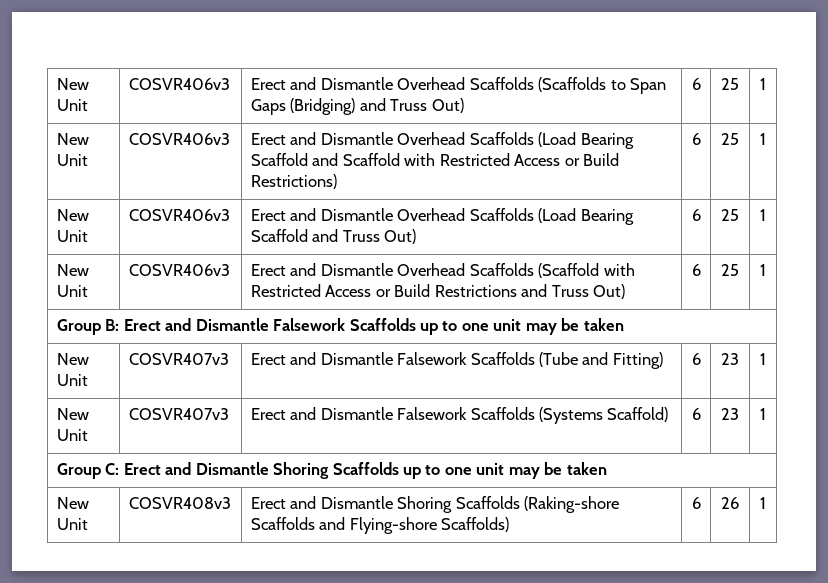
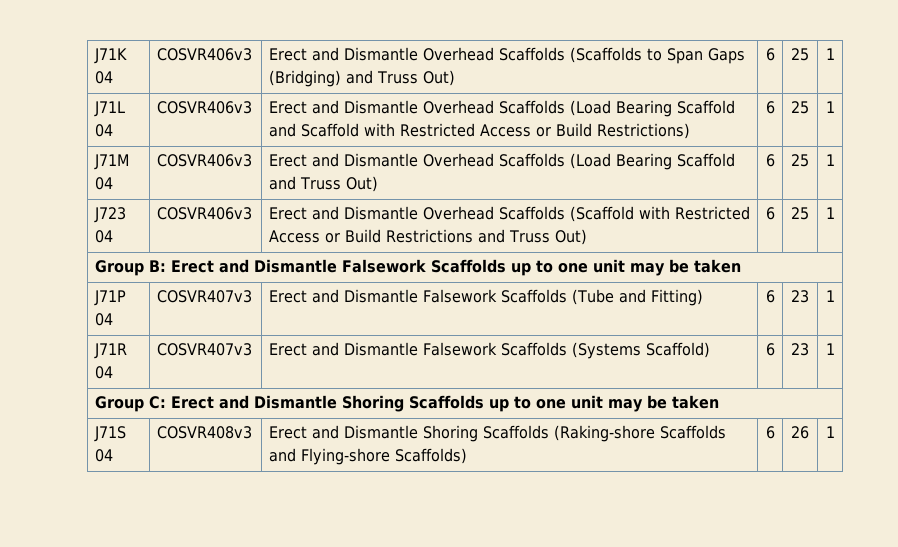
- New Unit | COSVR406v3 | Erect and Dismantle Overhead Scaffolds (Scaffolds to Span Gaps (Bridging) and Truss Out) | 6 | 25 | 1
+ J71K 04 | COSVR406v3 | Erect and Dismantle Overhead Scaffolds (Scaffolds to Span Gaps (Bridging) and Truss Out) | 6 | 25 | 1
- New Unit | COSVR406v3 | Erect and Dismantle Overhead Scaffolds (Load Bearing Scaffold and Scaffold with Restricted Access or Build Restrictions) | 6 | 25 | 1
+ J71L 04 | COSVR406v3 | Erect and Dismantle Overhead Scaffolds (Load Bearing Scaffold and Scaffold with Restricted Access or Build Restrictions) | 6 | 25 | 1
- New Unit | COSVR406v3 | Erect and Dismantle Overhead Scaffolds (Load Bearing Scaffold and Truss Out) | 6 | 25 | 1
+ J71M 04 | COSVR406v3 | Erect and Dismantle Overhead Scaffolds (Load Bearing Scaffold and Truss Out) | 6 | 25 | 1
- New Unit | COSVR406v3 | Erect and Dismantle Overhead Scaffolds (Scaffold with Restricted Access or Build Restrictions and Truss Out) | 6 | 25 | 1
+ J723 04 | COSVR406v3 | Erect and Dismantle Overhead Scaffolds (Scaffold with Restricted Access or Build Restrictions and Truss Out) | 6 | 25 | 1
- New Unit | COSVR407v3 | Erect and Dismantle Falsework Scaffolds (Tube and Fitting) | 6 | 23 | 1
+ J71P 04 | COSVR407v3 | Erect and Dismantle Falsework Scaffolds (Tube and Fitting) | 6 | 23 | 1
- New Unit | COSVR407v3 | Erect and Dismantle Falsework Scaffolds (Systems Scaffold) | 6 | 23 | 1
+ J71R 04 | COSVR407v3 | Erect and Dismantle Falsework Scaffolds (Systems Scaffold) | 6 | 23 | 1
- New Unit | COSVR408v3 | Erect and Dismantle Shoring Scaffolds (Raking-shore Scaffolds and Flying-shore Scaffolds) | 6 | 26 | 1
+ J71S 04 | COSVR408v3 | Erect and Dismantle Shoring Scaffolds (Raking-shore Scaffolds and Flying-shore Scaffolds) | 6 | 26 | 1

